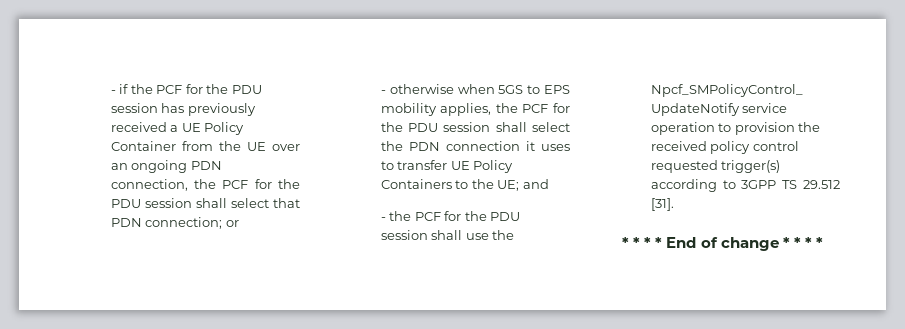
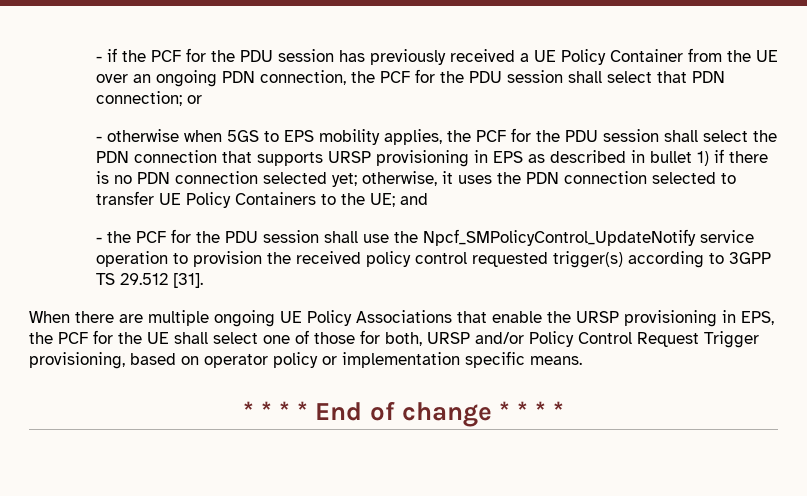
- - otherwise when 5GS to EPS mobility applies, the PCF for the PDU session shall select the PDN connection it uses to transfer UE Policy Containers to the UE; and
+ - otherwise when 5GS to EPS mobility applies, the PCF for the PDU session shall select the PDN connection that supports URSP provisioning in EPS as described in bullet 1) if there is no PDN connection selected yet; otherwise, it uses the PDN connection selected to transfer UE Policy Containers to the UE; and
+ When there are multiple ongoing UE Policy Associations that enable the URSP provisioning in EPS, the PCF for the UE shall select one of those for both, URSP and/or Policy Control Request Trigger provisioning, based on operator policy or implementation specific means.

